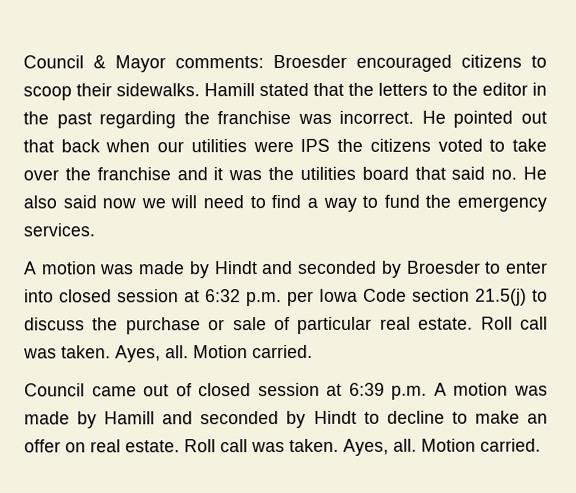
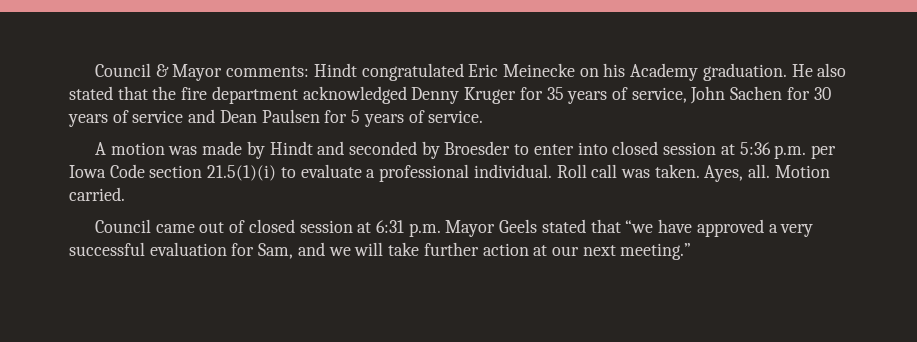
- Council & Mayor comments: Broesder encouraged citizens to scoop their sidewalks. Hamill stated that the letters to the editor in the past regarding the franchise was incorrect. He pointed out that back when our utilities were IPS the citizens voted to take over the franchise and it was the utilities board that said no. He also said now we will need to find a way to fund the emergency services.
+ Council & Mayor comments: Hindt congratulated Eric Meinecke on his Academy graduation. He also stated that the fire department acknowledged Denny Kruger for 35 years of service, John Sachen for 30 years of service and Dean Paulsen for 5 years of service.
- A motion was made by Hindt and seconded by Broesder to enter into closed session at 6:32 p.m. per Iowa Code section 21.5(j) to discuss the purchase or sale of particular real estate.
+ A motion was made by Hindt and seconded by Broesder to enter into closed session at 5:36 p.m. per Iowa Code section 21.5(1)(i) to evaluate a professional individual.
- Council came out of closed session at 6:39 p.m. A motion was made by Hamill and seconded by Hindt to decline to make an offer on real estate. Roll call was taken. Ayes, all. Motion carried.
+ Council came out of closed session at 6:31 p.m. Mayor Geels stated that “we have approved a very successful evaluation for Sam, and we will take further action at our next meeting.”

